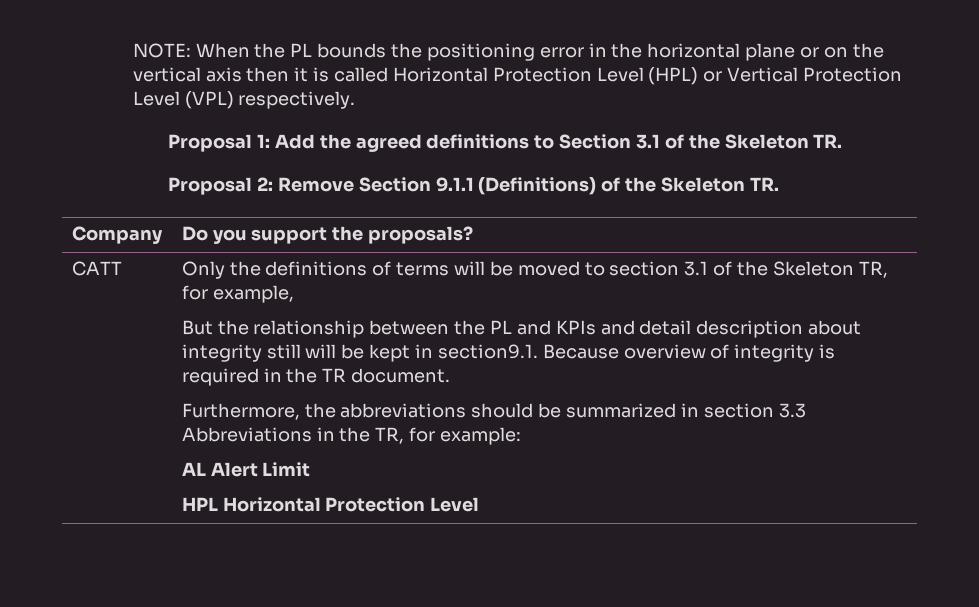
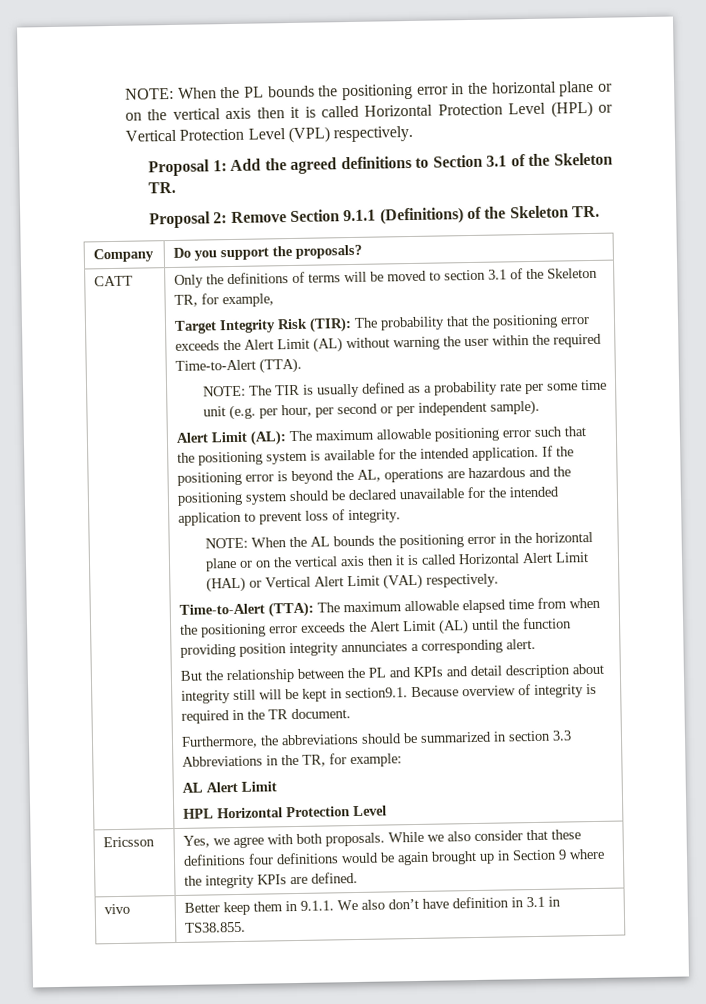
+ Target Integrity Risk (TIR): The probability that the positioning error exceeds the Alert Limit (AL) without warning the user within the required Time-to-Alert (TTA).
+ NOTE: The TIR is usually defined as a probability rate per some time unit (e.g. per hour, per second or per independent sample).
+ Alert Limit (AL): The maximum allowable positioning error such that the positioning system is available for the intended application. If the positioning error is beyond the AL, operations are hazardous and the positioning system should be declared unavailable for the intended application to prevent loss of integrity.
+ NOTE: When the AL bounds the positioning error in the horizontal plane or on the vertical axis then it is called Horizontal Alert Limit (HAL) or Vertical Alert Limit (VAL) respectively.
+ Time-to-Alert (TTA): The maximum allowable elapsed time from when the positioning error exceeds the Alert Limit (AL) until the function providing position integrity annunciates a corresponding alert.
+ Ericsson | Yes, we agree with both proposals. While we also consider that these definitions four definitions would be again brought up in Section 9 where the integrity KPIs are defined.
+ vivo | Better keep them in 9.1.1. We also don’t have definition in 3.1 in TS38.855.

